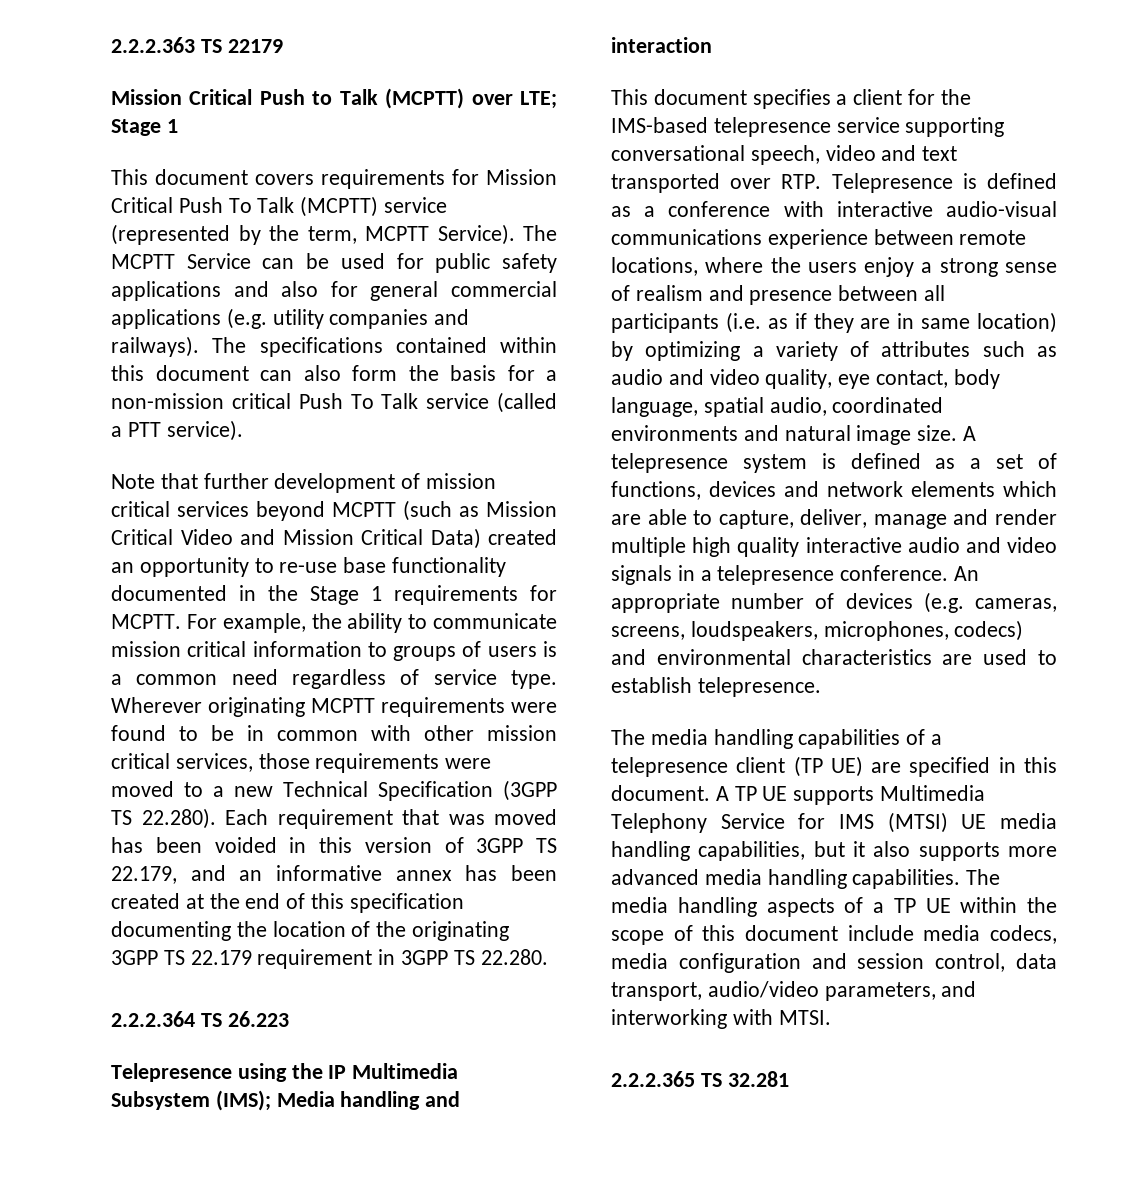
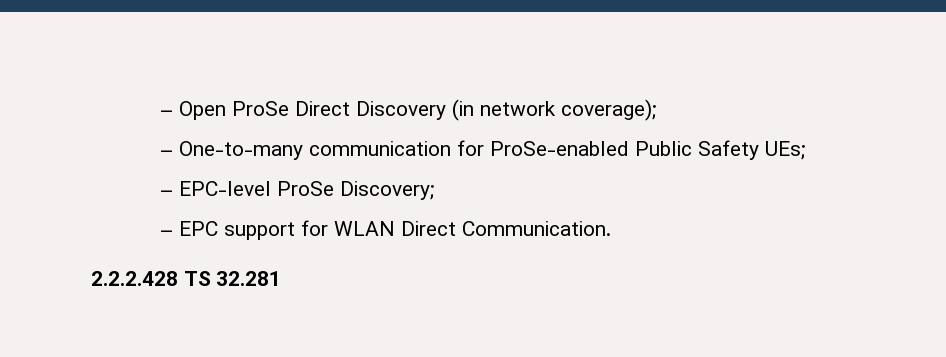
- 2.2.2.363 TS 22179
- Mission Critical Push to Talk (MCPTT) over LTE; Stage 1
- This document covers requirements for Mission Critical Push To Talk (MCPTT) service (represented by the term, MCPTT Service). The MCPTT Service can be used for public safety applications and also for general commercial applications (e.g. utility companies and railways). The specifications contained within this document can also form the basis for a non-mission critical Push To Talk service (called a PTT service).
- Note that further development of mission critical services beyond MCPTT (such as Mission Critical Video and Mission Critical Data) created an opportunity to re-use base functionality documented in the Stage 1 requirements for MCPTT. For example, the ability to communicate mission critical information to groups of users is a common need regardless of service type. Wherever originating MCPTT requirements were found to be in common with other mission critical services, those requirements were moved to a new Technical Specification (3GPP TS 22.280). Each requirement that was moved has been voided in this version of 3GPP TS 22.179, and an informative annex has been created at the end of this specification documenting the location of the originating 3GPP TS 22.179 requirement in 3GPP TS 22.280.
- 2.2.2.364 TS 26.223
- Telepresence using the IP Multimedia Subsystem (IMS); Media handling and interaction
- This document specifies a client for the IMS-based telepresence service supporting conversational speech, video and text transported over RTP. Telepresence is defined as a conference with interactive audio-visual communications experience between remote locations, where the users enjoy a strong sense of realism and presence between all participants (i.e. as if they are in same location) by optimizing a variety of attributes such as audio and video quality, eye contact, body language, spatial audio, coordinated environments and natural image size. A telepresence system is defined as a set of functions, devices and network elements which are able to capture, deliver, manage and render multiple high quality interactive audio and video signals in a telepresence conference. An appropriate number of devices (e.g. cameras, screens, loudspeakers, microphones, codecs) and environmental characteristics are used to establish telepresence.
- The media handling capabilities of a telepresence client (TP UE) are specified in this document. A TP UE supports Multimedia Telephony Service for IMS (MTSI) UE media handling capabilities, but it also supports more advanced media handling capabilities. The media handling aspects of a TP UE within the scope of this document include media codecs, media configuration and session control, data transport, audio/video parameters, and interworking with MTSI.
- 2.2.2.365 TS 32.281
+ – Open ProSe Direct Discovery (in network coverage);
+ – One-to-many communication for ProSe-enabled Public Safety UEs;
+ – EPC-level ProSe Discovery;
+ – EPC support for WLAN Direct Communication.
+ 2.2.2.428 TS 32.281

